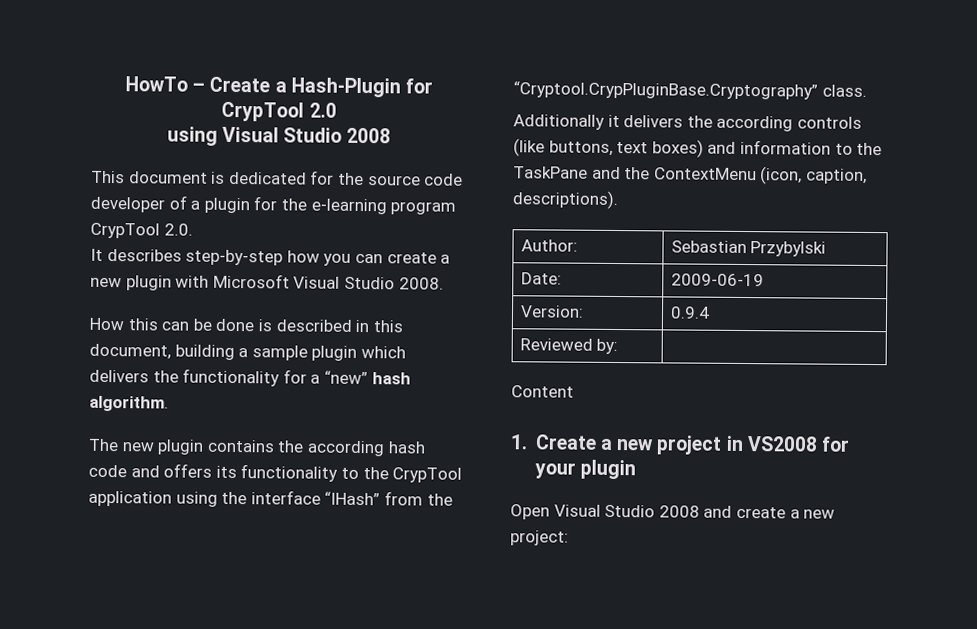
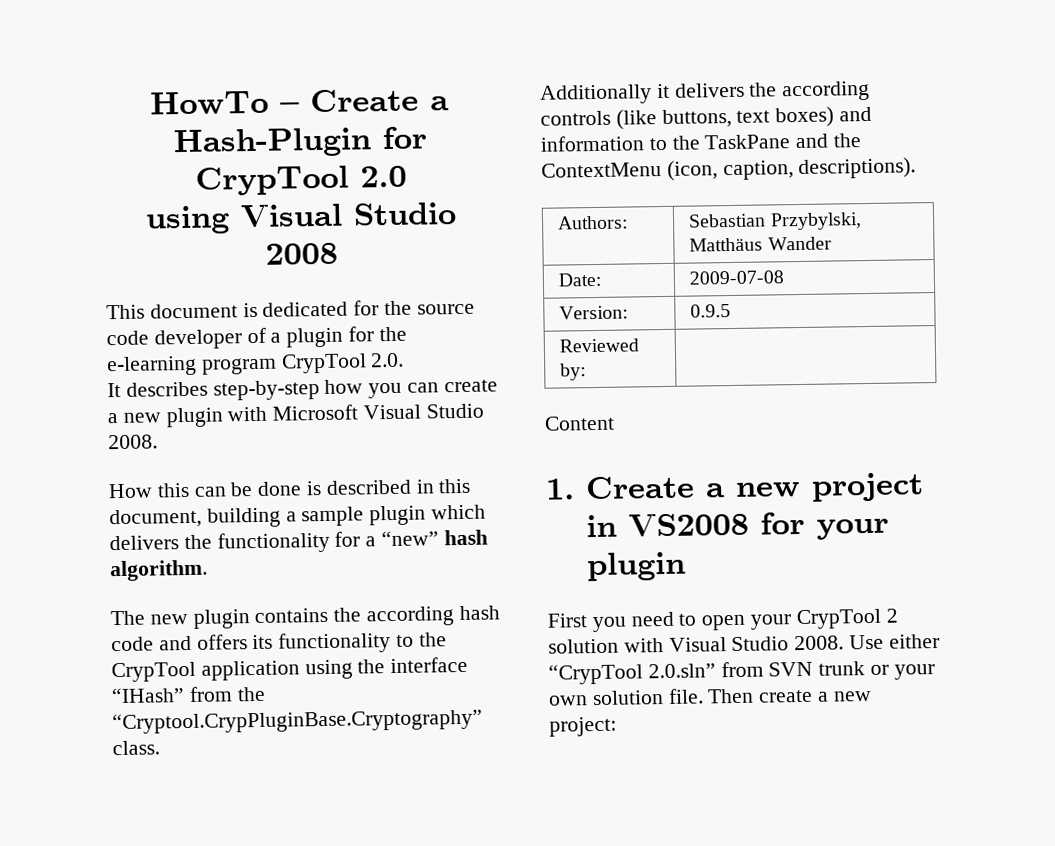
- Author: | Sebastian Przybylski
+ Authors: | Sebastian Przybylski, Matthäus Wander
- Date: | 2009-06-19
+ Date: | 2009-07-08
- Version: | 0.9.4
+ Version: | 0.9.5
- Open Visual Studio 2008 and create a new project:
+ First you need to open your CrypTool 2 solution with Visual Studio 2008. Use either “CrypTool 2.0.sln” from SVN trunk or your own solution file. Then create a new project:

